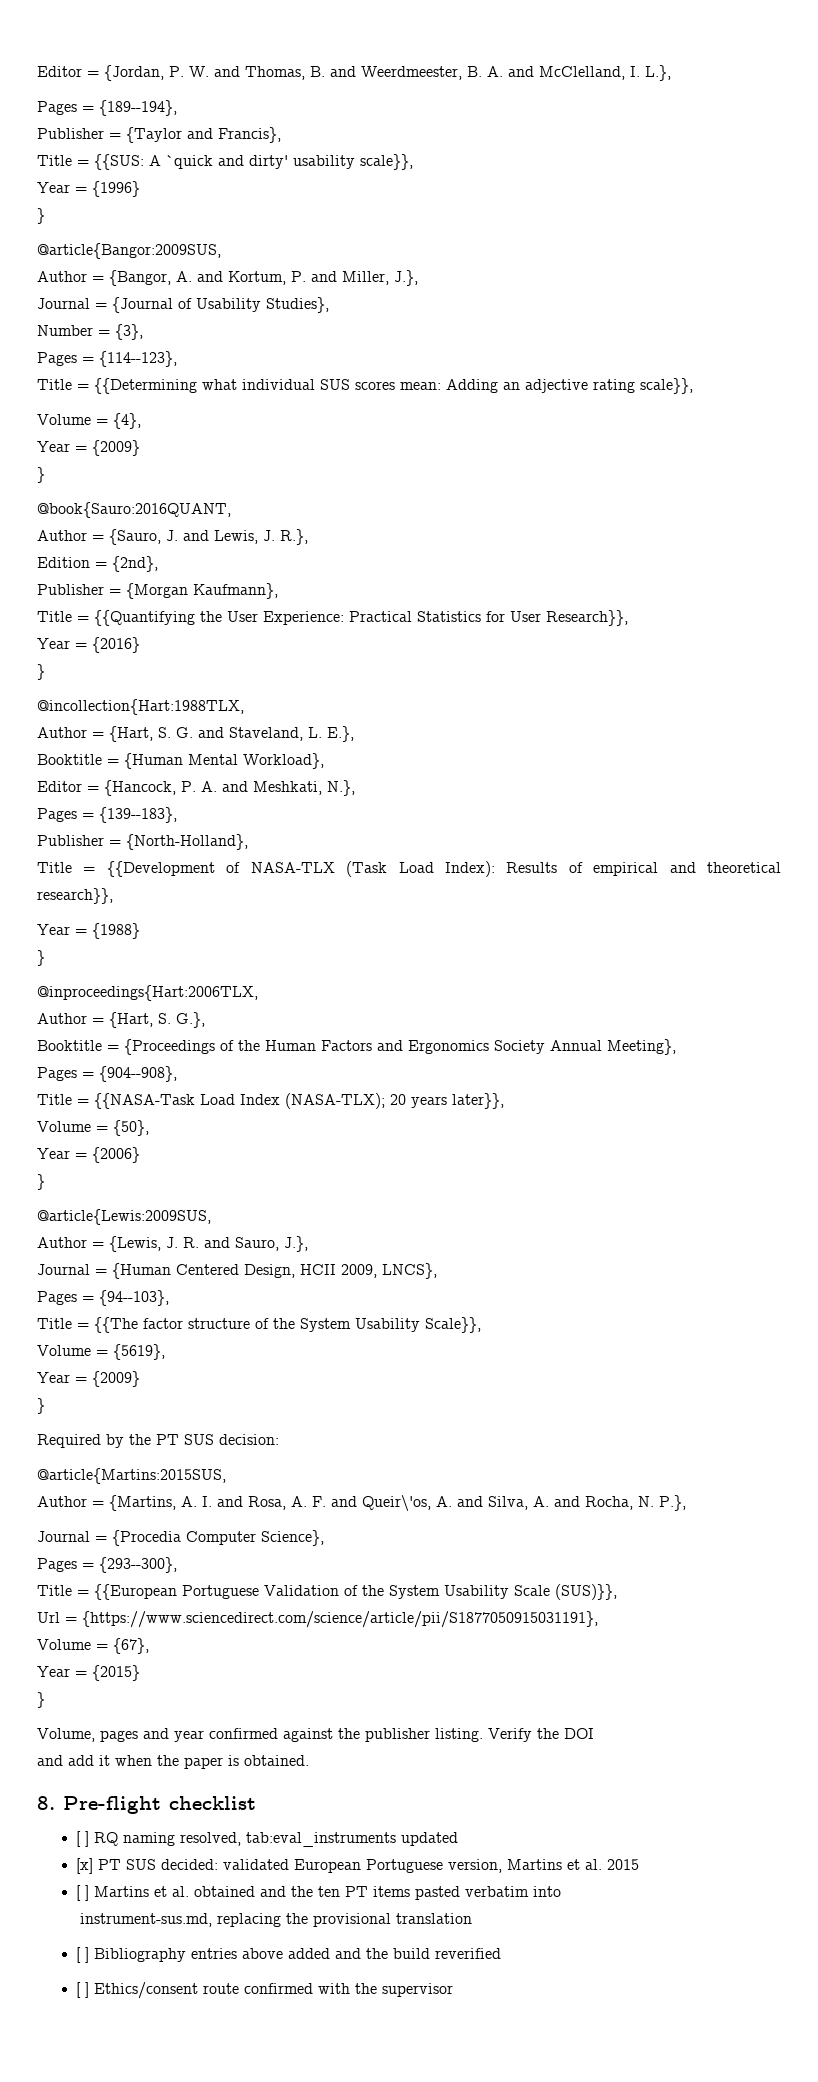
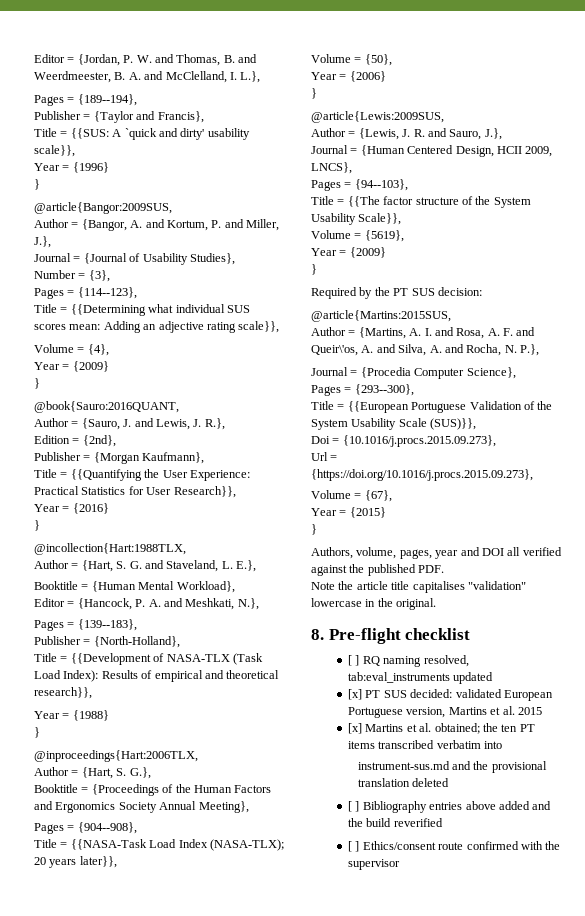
+ Doi = {10.1016/j.procs.2015.09.273},
- Url = {https://www.sciencedirect.com/science/article/pii/S1877050915031191},
+ Url = {https://doi.org/10.1016/j.procs.2015.09.273},
- Volume, pages and year confirmed against the publisher listing. Verify the DOI
- and add it when the paper is obtained.
+ Authors, volume, pages, year and DOI all verified against the published PDF.
+ Note the article title capitalises "validation" lowercase in the original.
- [ ] Martins et al. obtained and the ten PT items pasted verbatim into
+ [x] Martins et al. obtained; the ten PT items transcribed verbatim into
- instrument-sus.md, replacing the provisional translation
+ instrument-sus.md and the provisional translation deleted

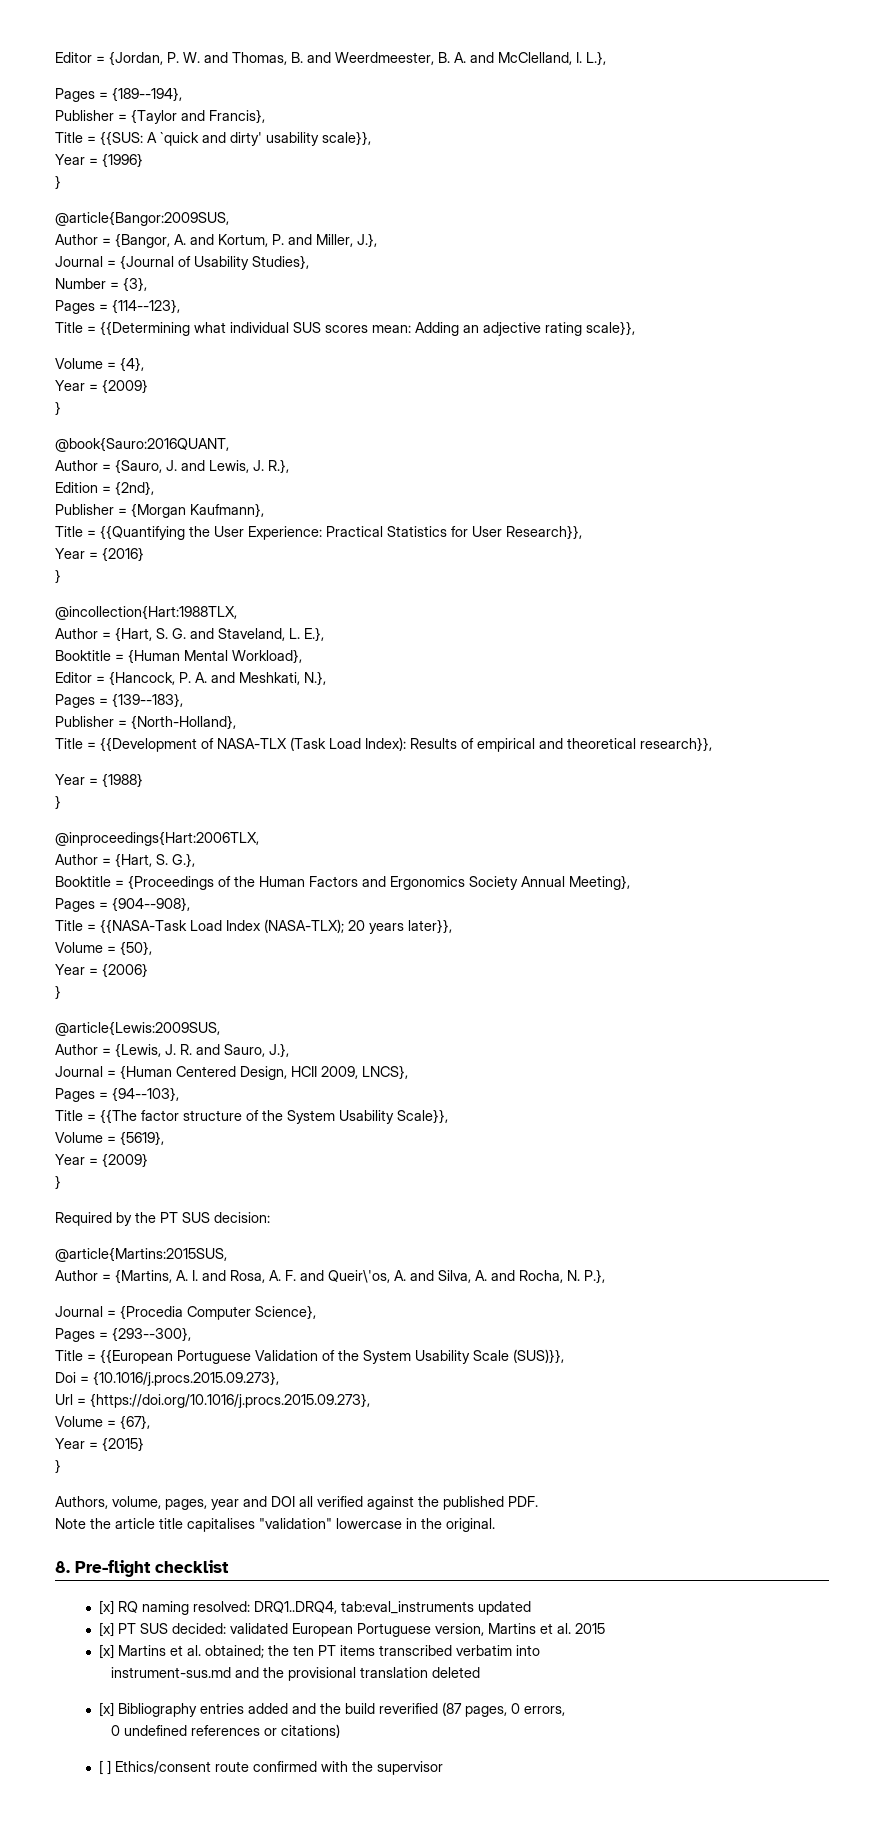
- [ ] RQ naming resolved, tab:eval_instruments updated
+ [x] RQ naming resolved: DRQ1..DRQ4, tab:eval_instruments updated
- [ ] Bibliography entries above added and the build reverified
+ [x] Bibliography entries added and the build reverified (87 pages, 0 errors,
+ 0 undefined references or citations)

